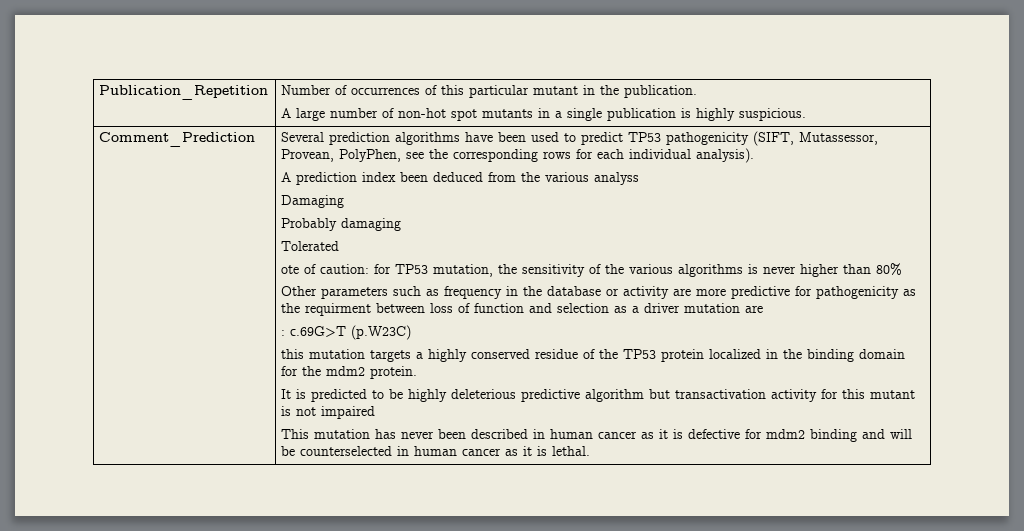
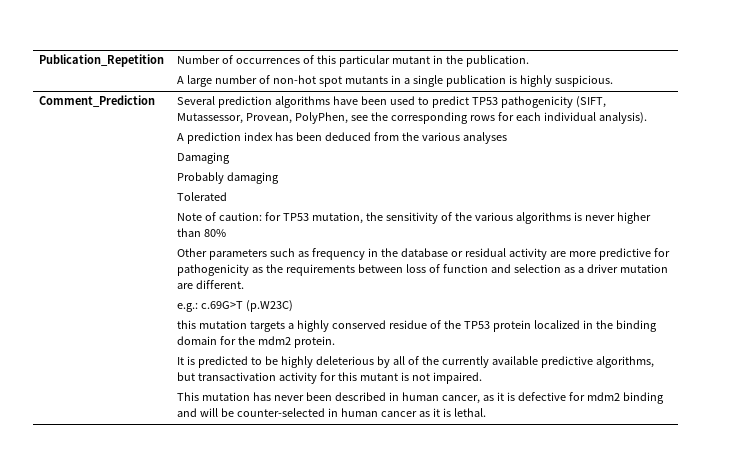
- A prediction index been deduced from the various analyss
+ A prediction index has been deduced from the various analyses
- ote of caution: for TP53 mutation, the sensitivity of the various algorithms is never higher than 80%
+ Note of caution: for TP53 mutation, the sensitivity of the various algorithms is never higher than 80%
- Other parameters such as frequency in the database or activity are more predictive for pathogenicity as the requirment between loss of function and selection as a driver mutation are
- : c.69G>T (p.W23C)
+ Other parameters such as frequency in the database or residual activity are more predictive for pathogenicity as the requirements between loss of function and selection as a driver mutation are different.
+ e.g.: c.69G>T (p.W23C)
- It is predicted to be highly deleterious predictive algorithm but transactivation activity for this mutant is not impaired
+ It is predicted to be highly deleterious by all of the currently available predictive algorithms, but transactivation activity for this mutant is not impaired.
- This mutation has never been described in human cancer as it is defective for mdm2 binding and will be counterselected in human cancer as it is lethal.
+ This mutation has never been described in human cancer, as it is defective for mdm2 binding and will be counter-selected in human cancer as it is lethal.

